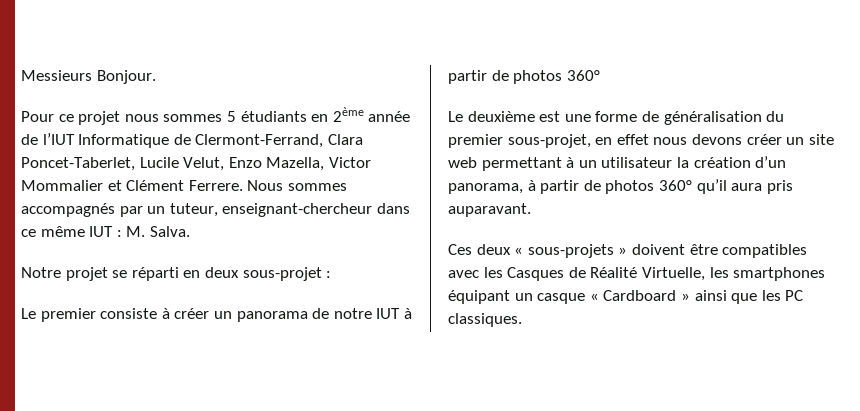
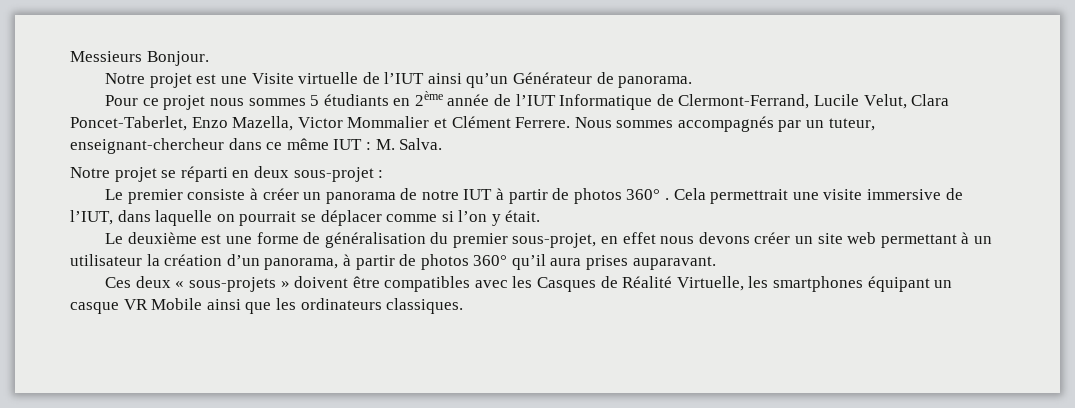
+ Notre projet est une Visite virtuelle de l’IUT ainsi qu’un Générateur de panorama.
- Pour ce projet nous sommes 5 étudiants en 2ème année de l’IUT Informatique de Clermont-Ferrand, Clara Poncet-Taberlet, Lucile Velut, Enzo Mazella, Victor Mommalier et Clément Ferrere.
+ Pour ce projet nous sommes 5 étudiants en 2ème année de l’IUT Informatique de Clermont-Ferrand, Lucile Velut, Clara Poncet-Taberlet, Enzo Mazella, Victor Mommalier et Clément Ferrere.
- Le premier consiste à créer un panorama de notre IUT à partir de photos 360°
+ Le premier consiste à créer un panorama de notre IUT à partir de photos 360° . Cela permettrait une visite immersive de l’IUT, dans laquelle on pourrait se déplacer comme si l’on y était.
- Le deuxième est une forme de généralisation du premier sous-projet, en effet nous devons créer un site web permettant à un utilisateur la création d’un panorama, à partir de photos 360° qu’il aura pris auparavant.
+ Le deuxième est une forme de généralisation du premier sous-projet, en effet nous devons créer un site web permettant à un utilisateur la création d’un panorama, à partir de photos 360° qu’il aura prises auparavant.
- Ces deux « sous-projets » doivent être compatibles avec les Casques de Réalité Virtuelle, les smartphones équipant un casque « Cardboard » ainsi que les PC classiques.
+ Ces deux « sous-projets » doivent être compatibles avec les Casques de Réalité Virtuelle, les smartphones équipant un casque VR Mobile ainsi que les ordinateurs classiques.

